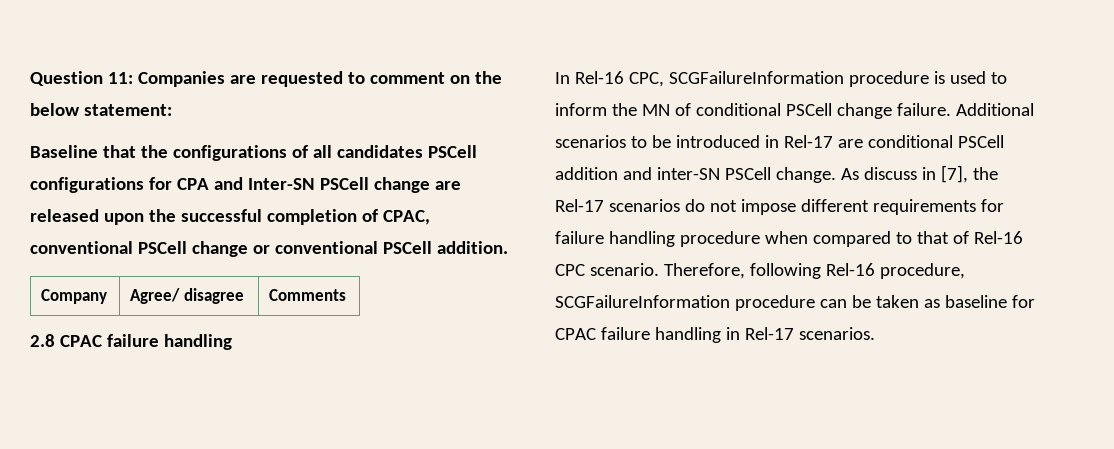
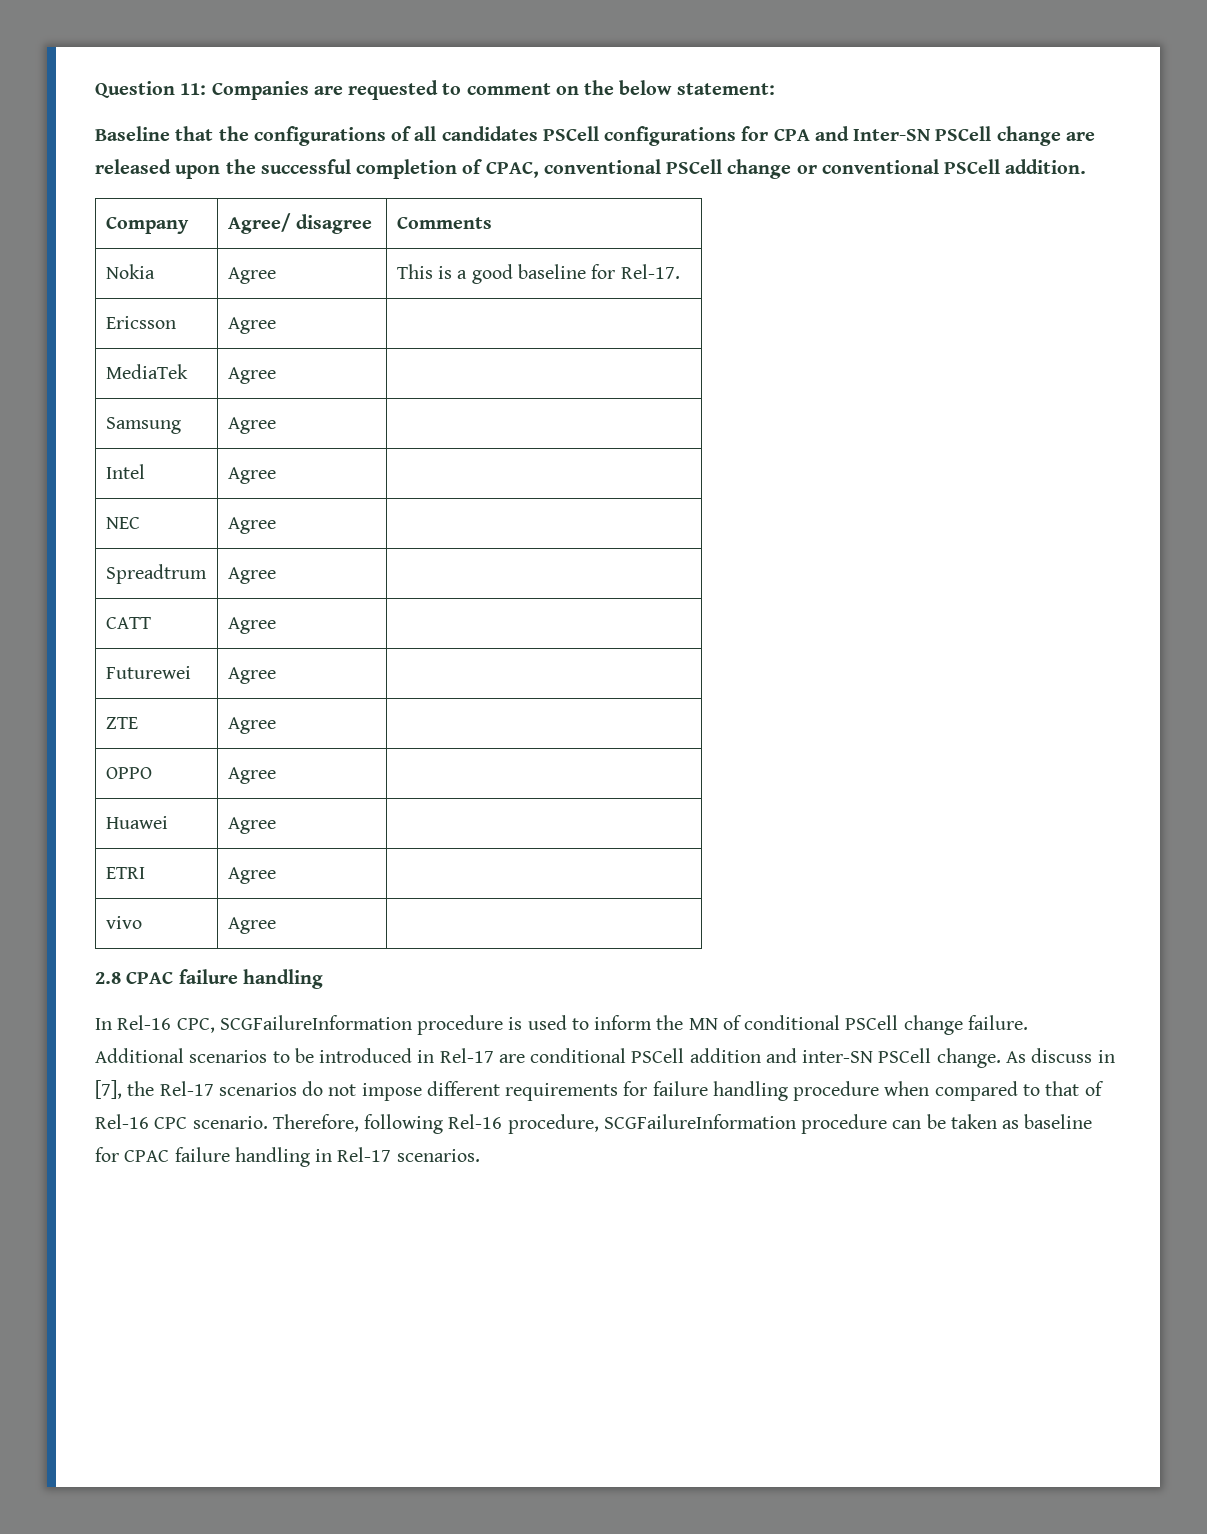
+ Nokia | Agree | This is a good baseline for Rel-17.
+ Ericsson | Agree |
+ MediaTek | Agree |
+ Samsung | Agree |
+ Intel | Agree |
+ NEC | Agree |
+ Spreadtrum | Agree |
+ CATT | Agree |
+ Futurewei | Agree |
+ ZTE | Agree |
+ OPPO | Agree |
+ Huawei | Agree |
+ ETRI | Agree |
+ vivo | Agree |

